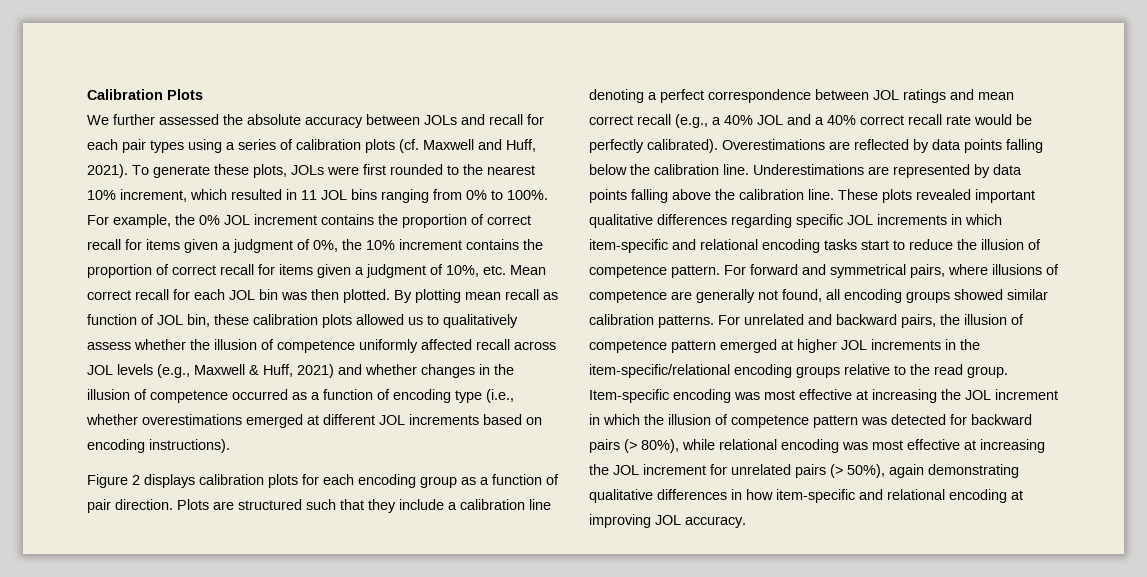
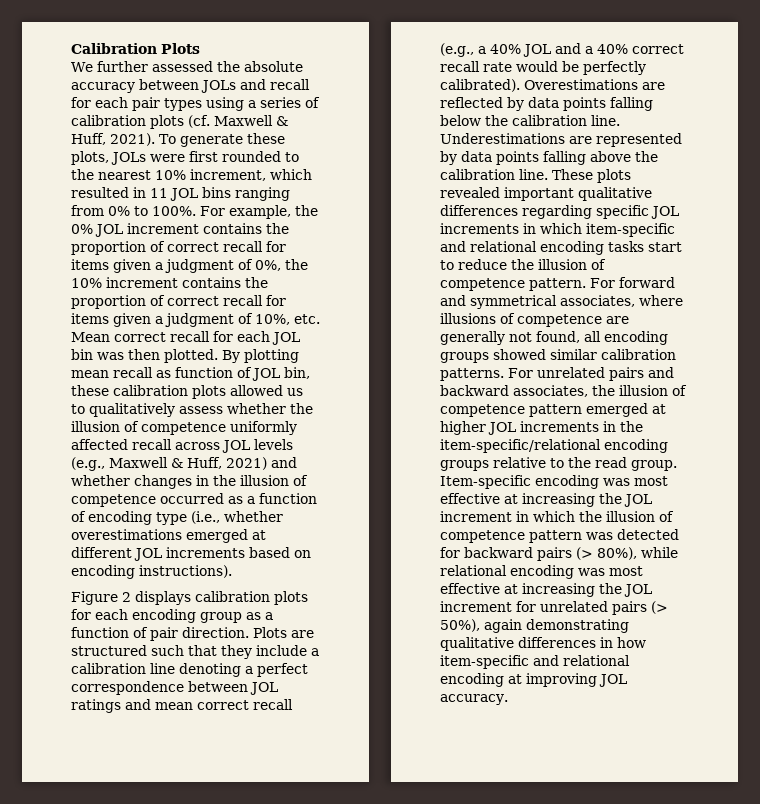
- We further assessed the absolute accuracy between JOLs and recall for each pair types using a series of calibration plots (cf. Maxwell and Huff, 2021).
+ We further assessed the absolute accuracy between JOLs and recall for each pair types using a series of calibration plots (cf. Maxwell & Huff, 2021).
- For forward and symmetrical pairs, where illusions of competence are generally not found, all encoding groups showed similar calibration patterns.
+ For forward and symmetrical associates, where illusions of competence are generally not found, all encoding groups showed similar calibration patterns.
- For unrelated and backward pairs, the illusion of competence pattern emerged at higher JOL increments in the item-specific/relational encoding groups relative to the read group.
+ For unrelated pairs and backward associates, the illusion of competence pattern emerged at higher JOL increments in the item-specific/relational encoding groups relative to the read group.

